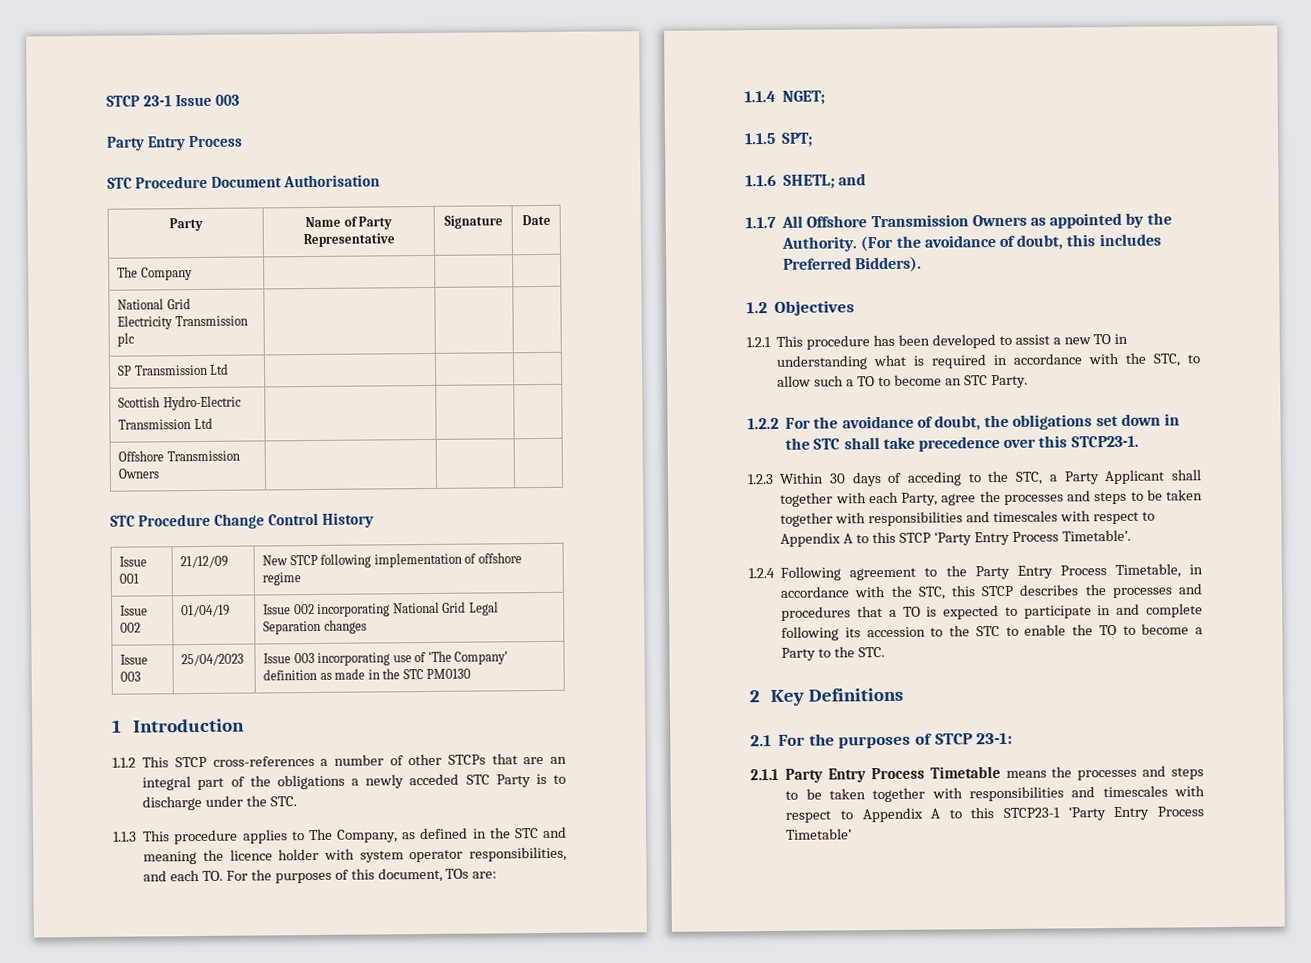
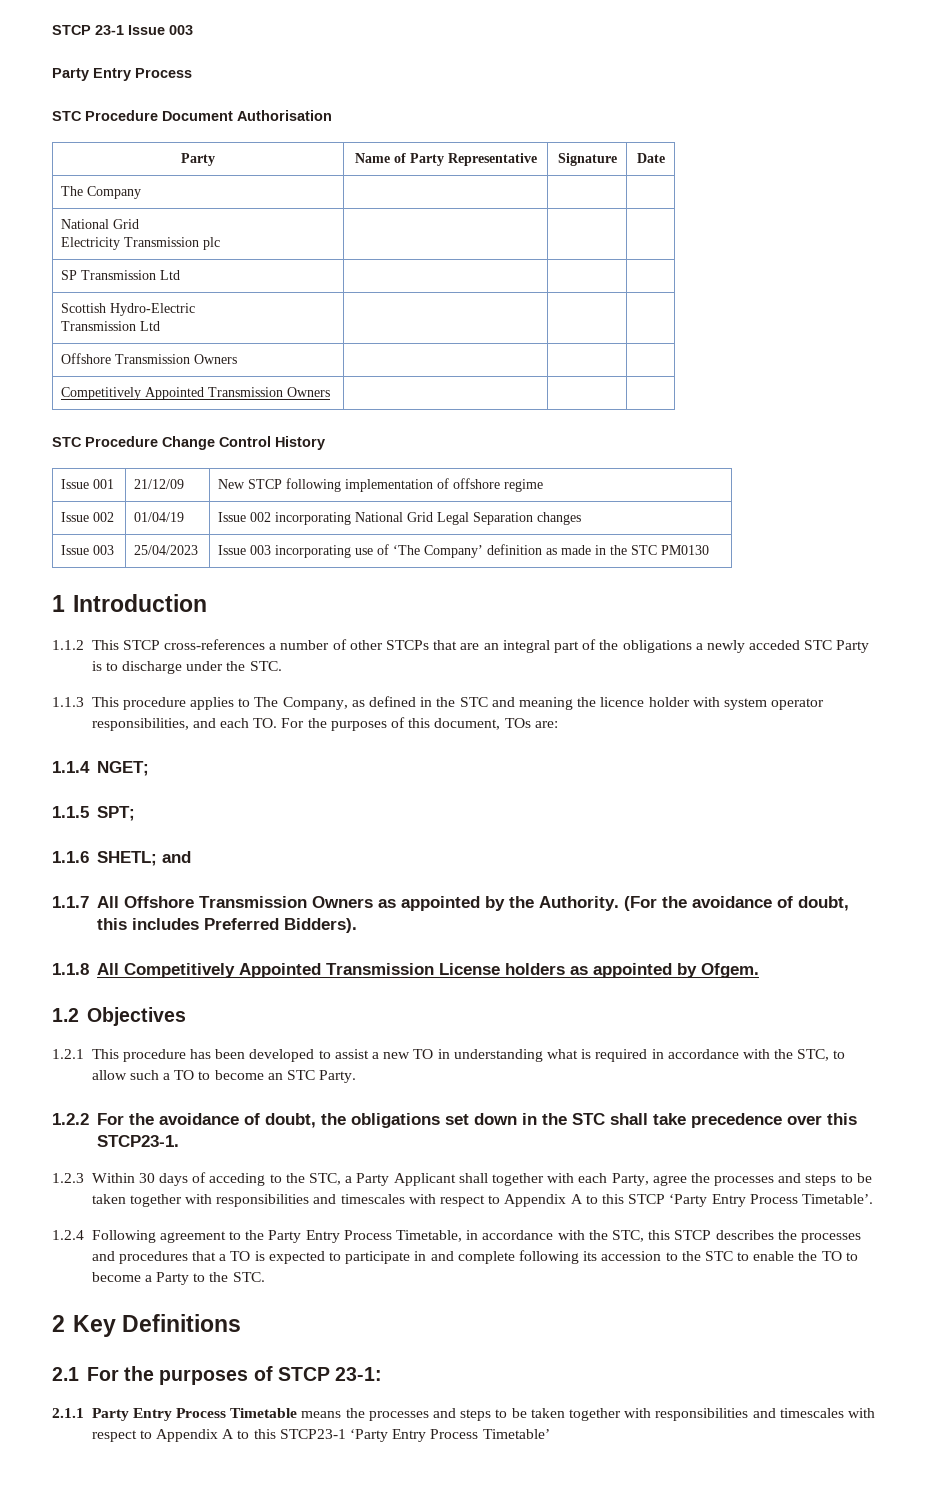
+ Competitively Appointed Transmission Owners | | |
+ 1.1.8 All Competitively Appointed Transmission License holders as appointed by Ofgem.

